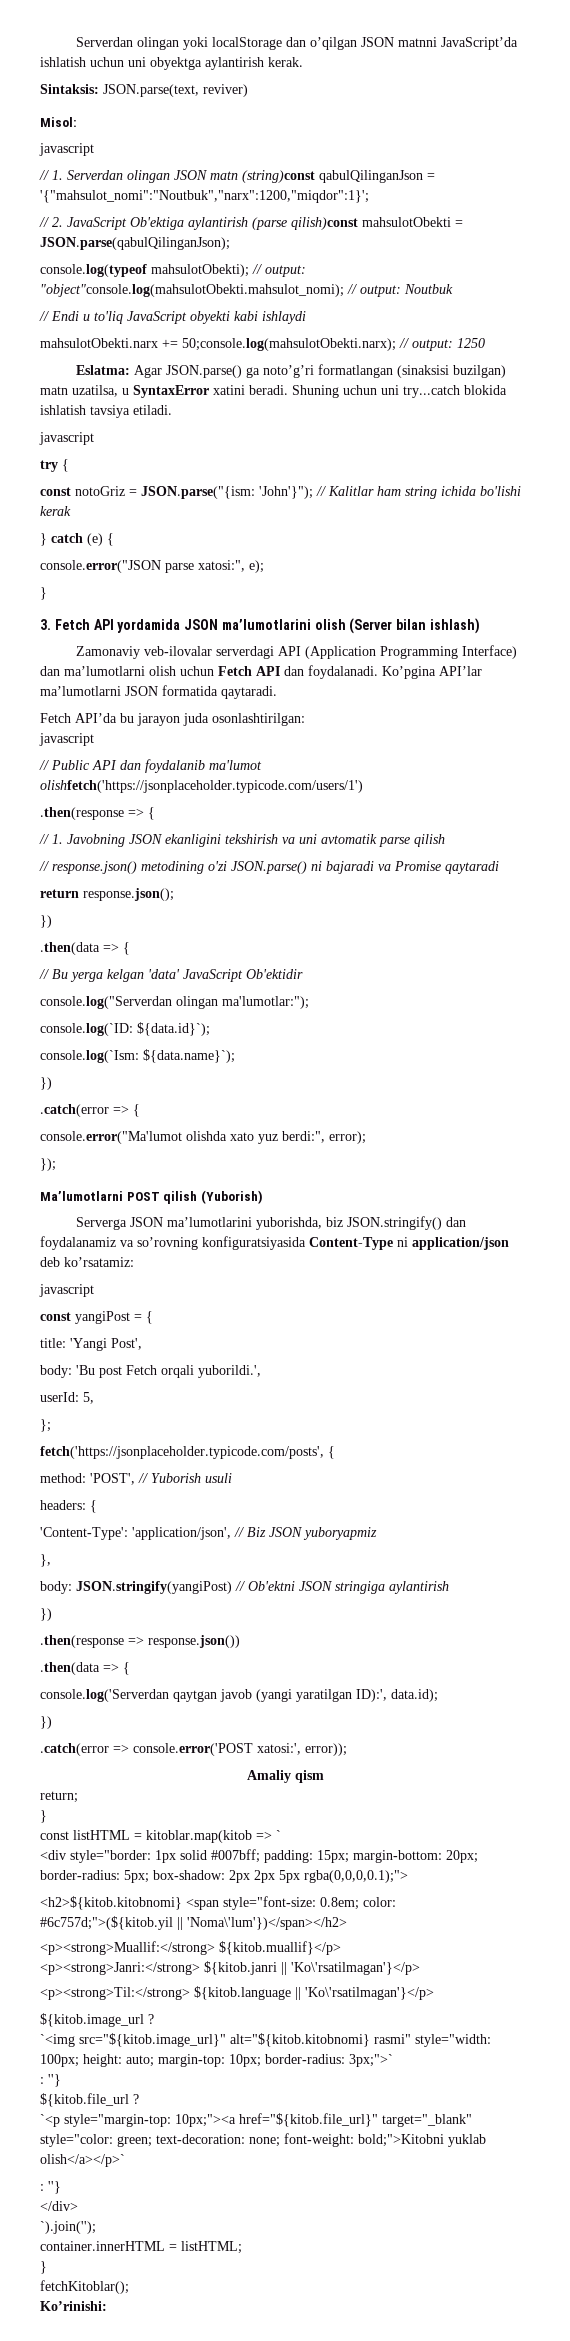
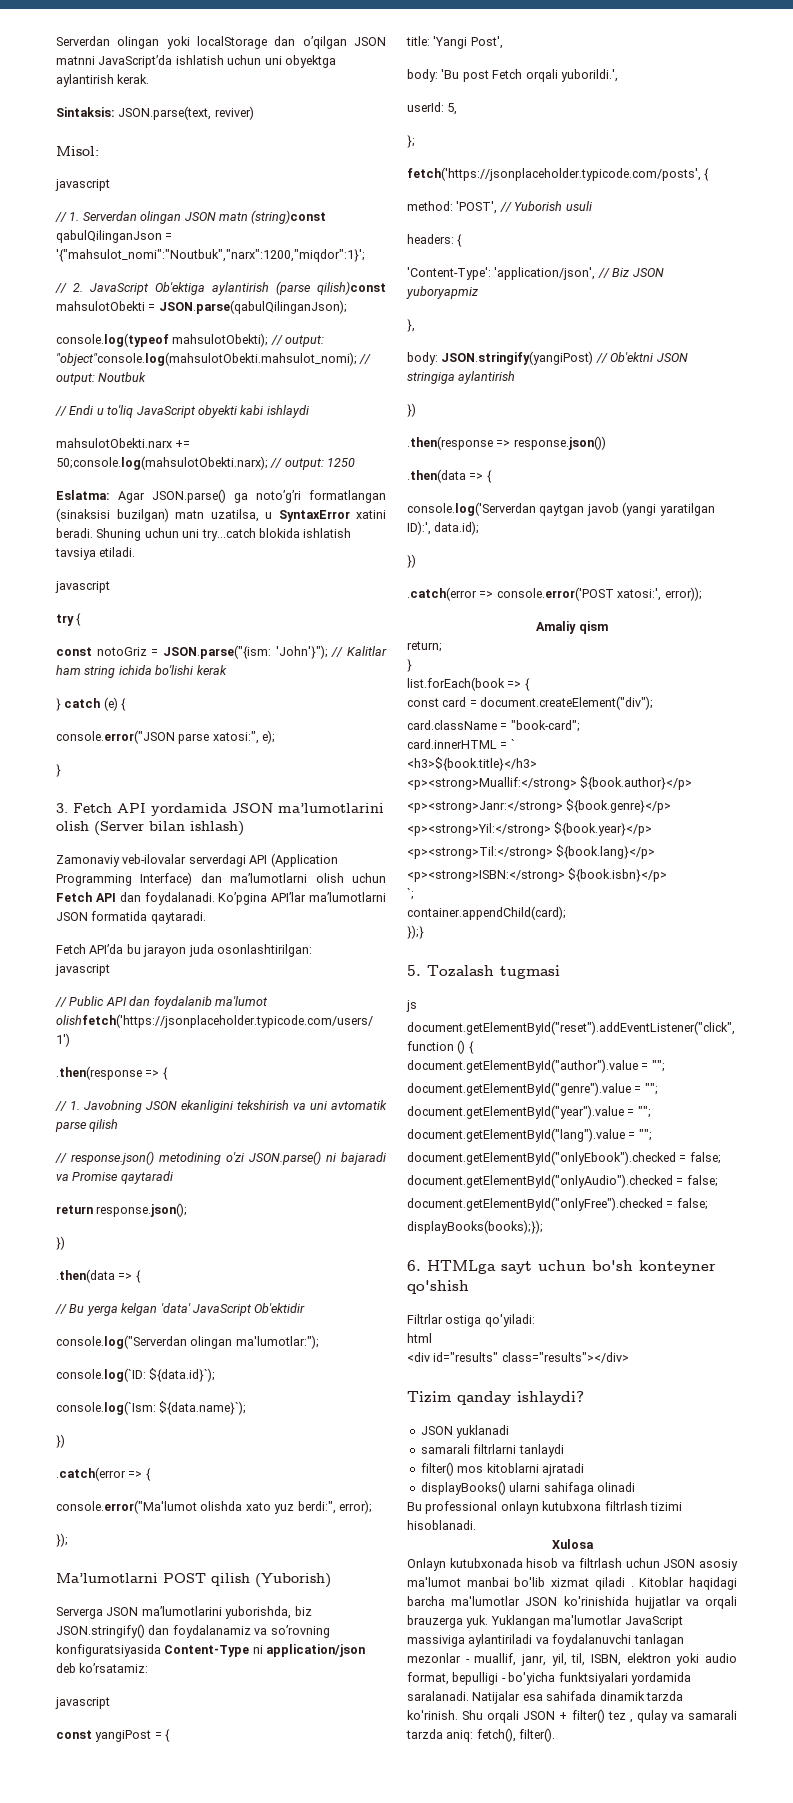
- const listHTML = kitoblar.map(kitob => `
- <div style="border: 1px solid #007bff; padding: 15px; margin-bottom: 20px; border-radius: 5px; box-shadow: 2px 2px 5px rgba(0,0,0,0.1);">
- <h2>${kitob.kitobnomi} <span style="font-size: 0.8em; color: #6c757d;">(${kitob.yil || 'Noma\'lum'})</span></h2>
- <p><strong>Muallif:</strong> ${kitob.muallif}</p>
- <p><strong>Janri:</strong> ${kitob.janri || 'Ko\'rsatilmagan'}</p>
- <p><strong>Til:</strong> ${kitob.language || 'Ko\'rsatilmagan'}</p>
- ${kitob.image_url ?
- `<img src="${kitob.image_url}" alt="${kitob.kitobnomi} rasmi" style="width: 100px; height: auto; margin-top: 10px; border-radius: 3px;">`
- : ''}
- ${kitob.file_url ?
- `<p style="margin-top: 10px;"><a href="${kitob.file_url}" target="_blank" style="color: green; text-decoration: none; font-weight: bold;">Kitobni yuklab olish</a></p>`
- : ''}
- </div>
- `).join('');
- container.innerHTML = listHTML;
- }
- fetchKitoblar();
- Ko’rinishi:
+ list.forEach(book => {
+ const card = document.createElement("div");
+ card.className = "book-card";
+ card.innerHTML = `
+ <h3>${book.title}</h3>
+ <p><strong>Muallif:</strong> ${book.author}</p>
+ <p><strong>Janr:</strong> ${book.genre}</p>
+ <p><strong>Yil:</strong> ${book.year}</p>
+ <p><strong>Til:</strong> ${book.lang}</p>
+ <p><strong>ISBN:</strong> ${book.isbn}</p>
+ `;
+ container.appendChild(card);
+ });}
+ 5. Tozalash tugmasi
+ js
+ document.getElementById("reset").addEventListener("click", function () {
+ document.getElementById("author").value = "";
+ document.getElementById("genre").value = "";
+ document.getElementById("year").value = "";
+ document.getElementById("lang").value = "";
+ document.getElementById("onlyEbook").checked = false;
+ document.getElementById("onlyAudio").checked = false;
+ document.getElementById("onlyFree").checked = false;
+ displayBooks(books);});
+ 6. HTMLga sayt uchun bo'sh konteyner qo'shish
+ Filtrlar ostiga qo'yiladi:
+ html
+ <div id="results" class="results"></div>
+ Tizim qanday ishlaydi?
+ JSON yuklanadi
+ samarali filtrlarni tanlaydi
+ filter() mos kitoblarni ajratadi
+ displayBooks() ularni sahifaga olinadi
+ Bu professional onlayn kutubxona filtrlash tizimi hisoblanadi.
+ Xulosa
+ Onlayn kutubxonada hisob va filtrlash uchun JSON asosiy ma'lumot manbai bo'lib xizmat qiladi . Kitoblar haqidagi barcha ma'lumotlar JSON ko'rinishida hujjatlar va orqali brauzerga yuk. Yuklangan ma'lumotlar JavaScript massiviga aylantiriladi va foydalanuvchi tanlagan mezonlar - muallif, janr, yil, til, ISBN, elektron yoki audio format, bepulligi - bo'yicha funktsiyalari yordamida saralanadi. Natijalar esa sahifada dinamik tarzda ko'rinish. Shu orqali JSON + filter() tez , qulay va samarali tarzda aniq: fetch(), filter().

